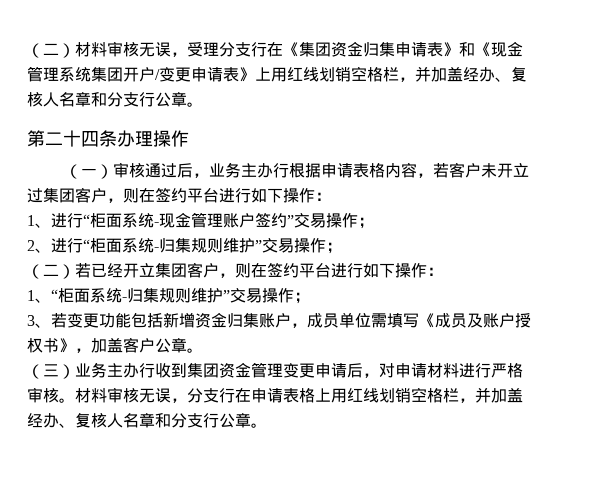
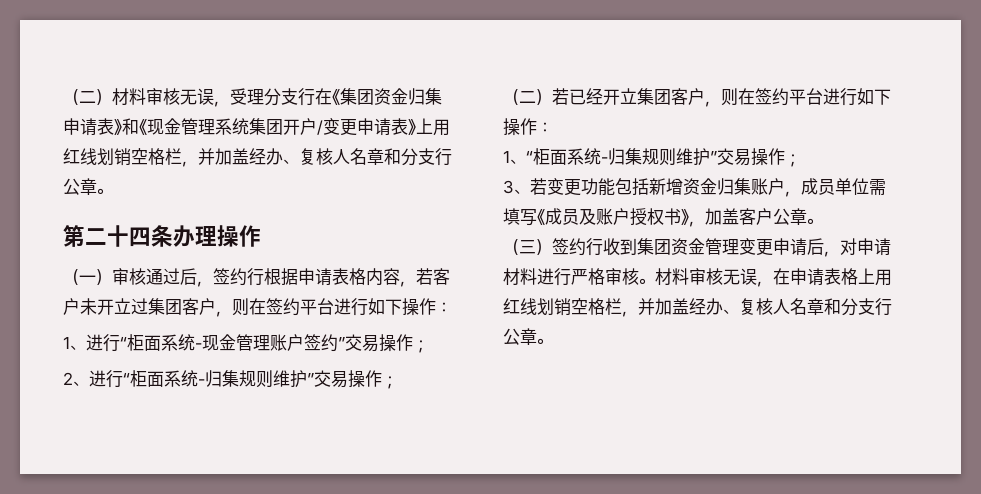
- （一）审核通过后，业务主办行根据申请表格内容，若客户未开立过集团客户，则在签约平台进行如下操作：
+ （一）审核通过后，签约行根据申请表格内容，若客户未开立过集团客户，则在签约平台进行如下操作：
- （三）业务主办行收到集团资金管理变更申请后，对申请材料进行严格审核。
+ （三）签约行收到集团资金管理变更申请后，对申请材料进行严格审核。
- 材料审核无误，分支行在申请表格上用红线划销空格栏，并加盖经办、复核人名章和分支行公章。
+ 材料审核无误，在申请表格上用红线划销空格栏，并加盖经办、复核人名章和分支行公章。

